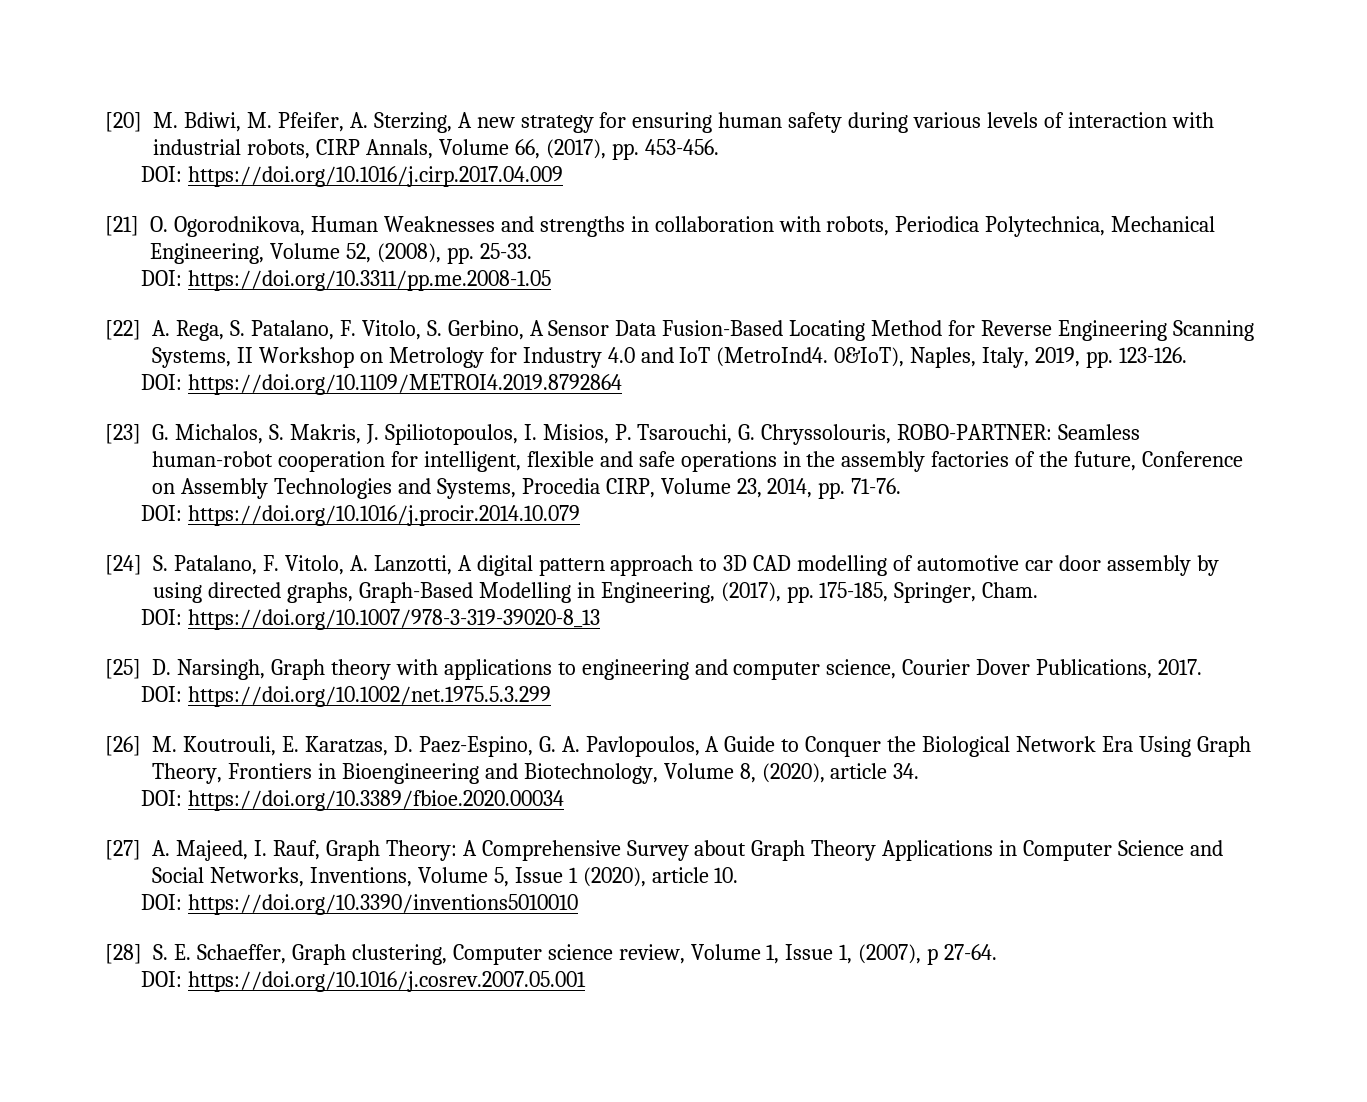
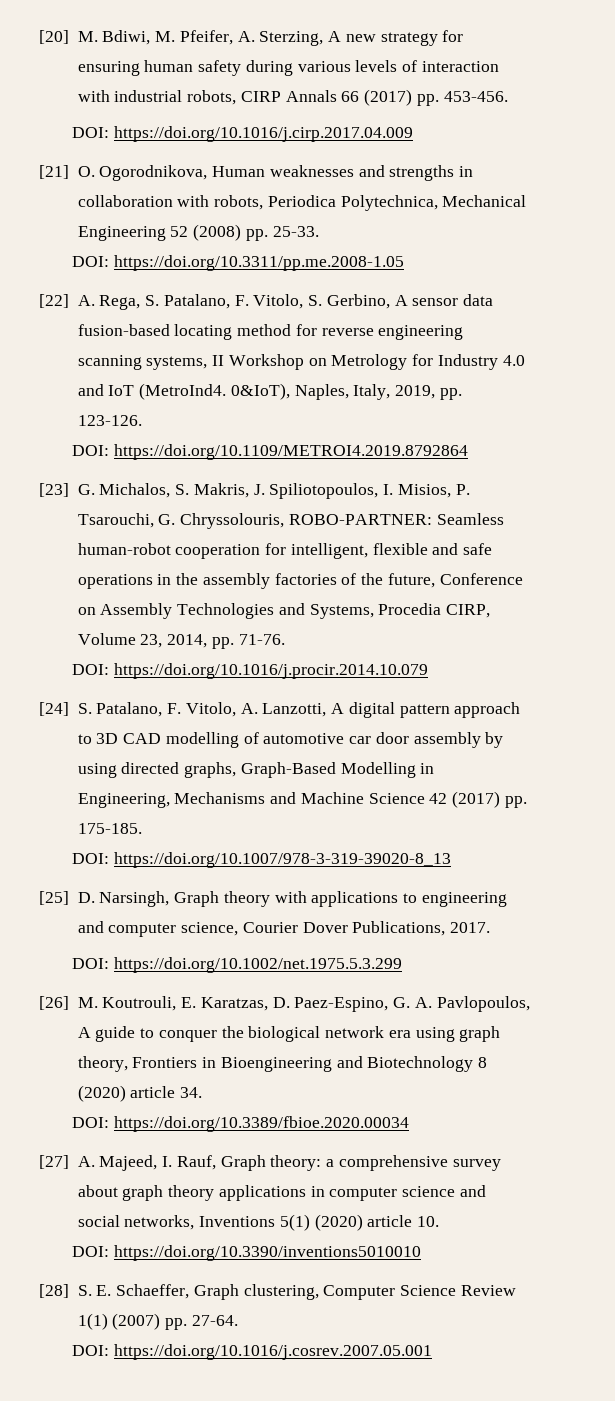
- [20] M. Bdiwi, M. Pfeifer, A. Sterzing, A new strategy for ensuring human safety during various levels of interaction with industrial robots, CIRP Annals, Volume 66, (2017), pp. 453-456.
+ [20] M. Bdiwi, M. Pfeifer, A. Sterzing, A new strategy for ensuring human safety during various levels of interaction with industrial robots, CIRP Annals 66 (2017) pp. 453-456.
- [21] O. Ogorodnikova, Human Weaknesses and strengths in collaboration with robots, Periodica Polytechnica, Mechanical Engineering, Volume 52, (2008), pp. 25-33.
+ [21] O. Ogorodnikova, Human weaknesses and strengths in collaboration with robots, Periodica Polytechnica, Mechanical Engineering 52 (2008) pp. 25-33.
- [22] A. Rega, S. Patalano, F. Vitolo, S. Gerbino, A Sensor Data Fusion-Based Locating Method for Reverse Engineering Scanning Systems, II Workshop on Metrology for Industry 4.0 and IoT (MetroInd4.
+ [22] A. Rega, S. Patalano, F. Vitolo, S. Gerbino, A sensor data fusion-based locating method for reverse engineering scanning systems, II Workshop on Metrology for Industry 4.0 and IoT (MetroInd4.
- [24] S. Patalano, F. Vitolo, A. Lanzotti, A digital pattern approach to 3D CAD modelling of automotive car door assembly by using directed graphs, Graph-Based Modelling in Engineering, (2017), pp. 175-185, Springer, Cham.
+ [24] S. Patalano, F. Vitolo, A. Lanzotti, A digital pattern approach to 3D CAD modelling of automotive car door assembly by using directed graphs, Graph-Based Modelling in Engineering, Mechanisms and Machine Science 42 (2017) pp. 175-185.
- [26] M. Koutrouli, E. Karatzas, D. Paez-Espino, G. A. Pavlopoulos, A Guide to Conquer the Biological Network Era Using Graph Theory, Frontiers in Bioengineering and Biotechnology, Volume 8, (2020), article 34.
+ [26] M. Koutrouli, E. Karatzas, D. Paez-Espino, G. A. Pavlopoulos, A guide to conquer the biological network era using graph theory, Frontiers in Bioengineering and Biotechnology 8 (2020) article 34.
- [27] A. Majeed, I. Rauf, Graph Theory: A Comprehensive Survey about Graph Theory Applications in Computer Science and Social Networks, Inventions, Volume 5, Issue 1 (2020), article 10.
+ [27] A. Majeed, I. Rauf, Graph theory: a comprehensive survey about graph theory applications in computer science and social networks, Inventions 5(1) (2020) article 10.
- [28] S. E. Schaeffer, Graph clustering, Computer science review, Volume 1, Issue 1, (2007), p 27-64.
+ [28] S. E. Schaeffer, Graph clustering, Computer Science Review 1(1) (2007) pp. 27-64.

